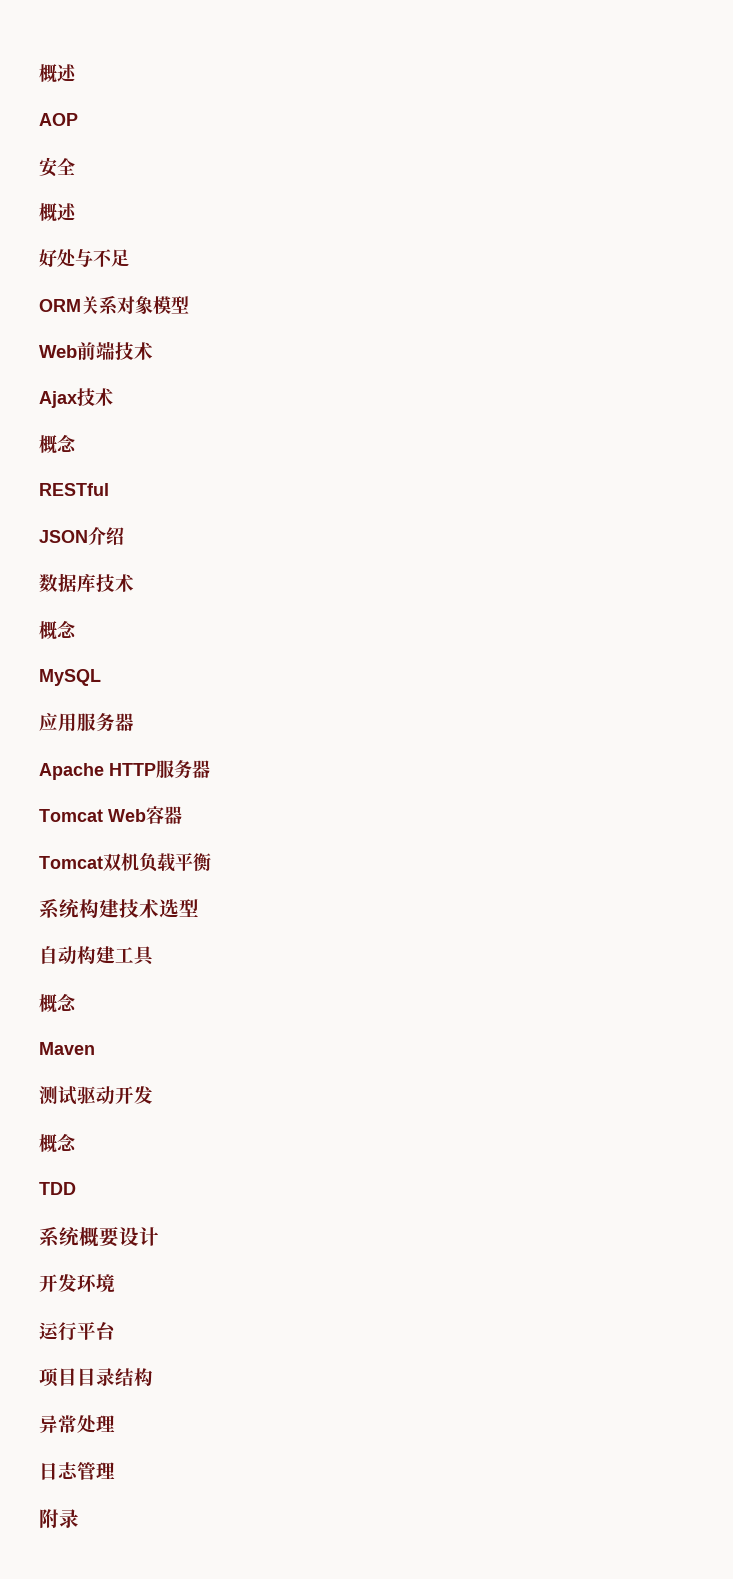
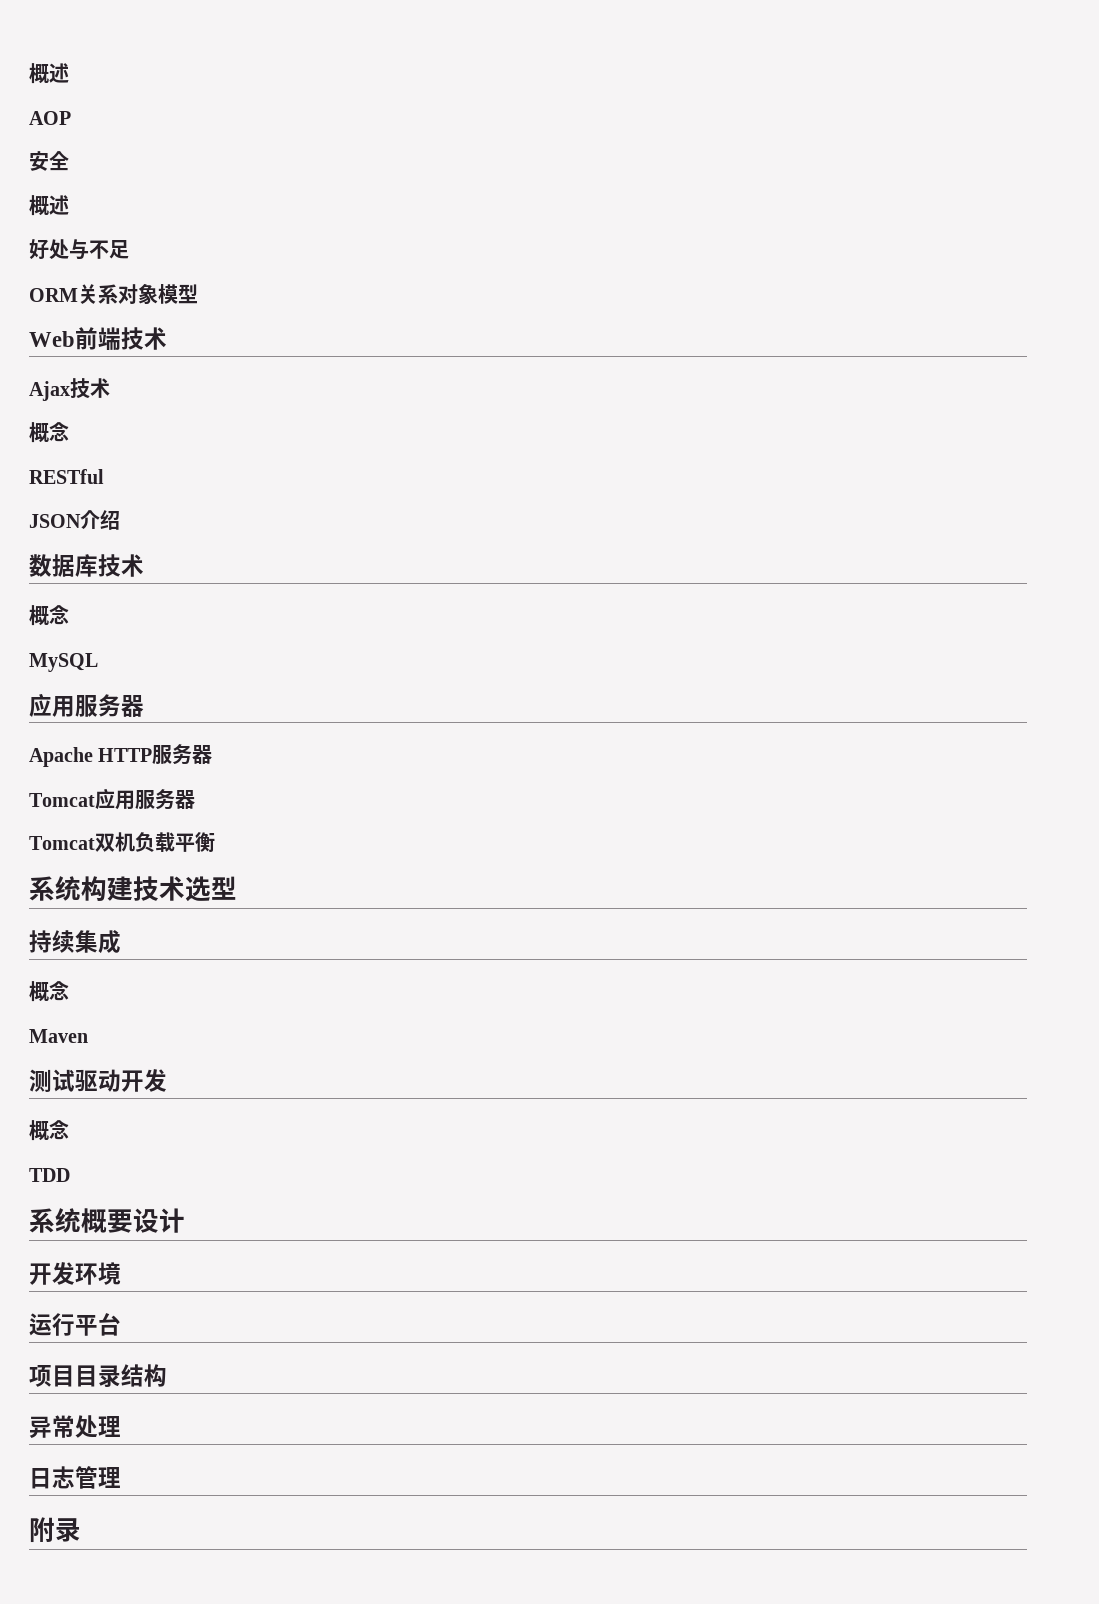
- Tomcat Web容器
+ Tomcat应用服务器
- 自动构建工具
+ 持续集成

